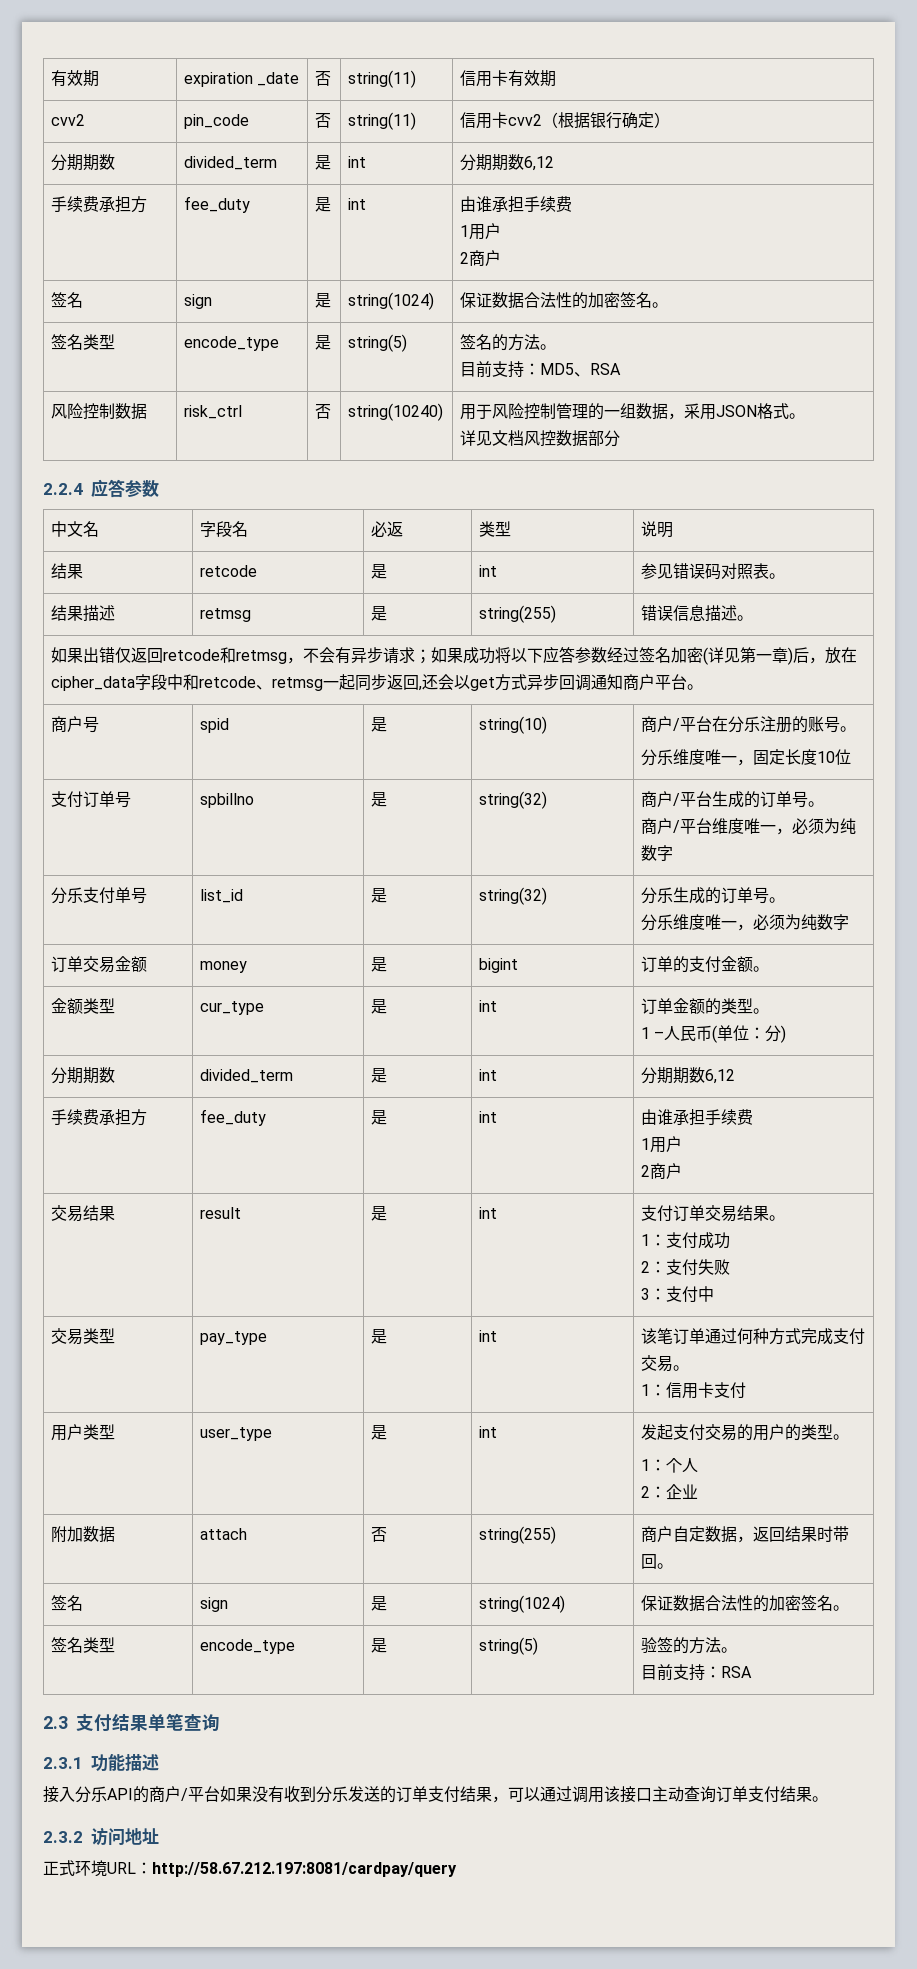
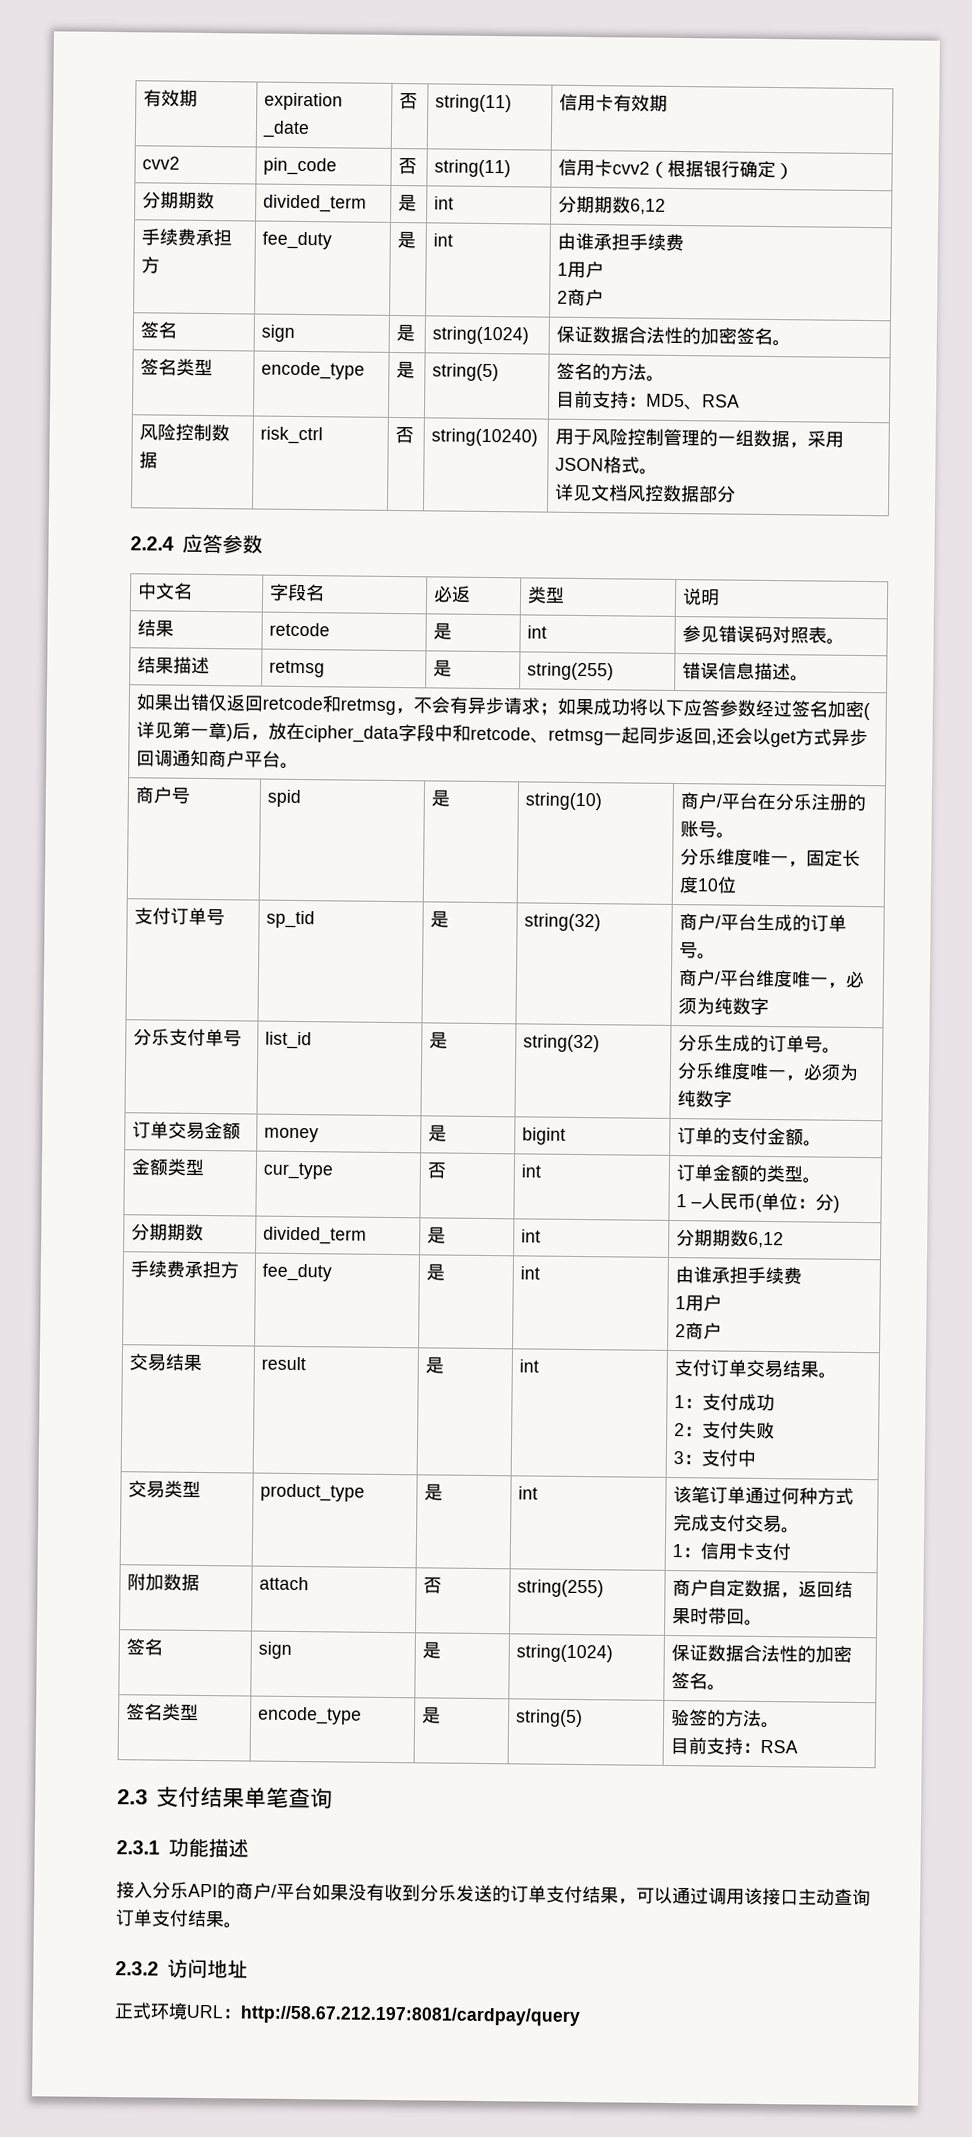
- 支付订单号 | spbillno | 是 | string(32) | 商户/平台生成的订单号。
+ 支付订单号 | sp_tid | 是 | string(32) | 商户/平台生成的订单号。
- 金额类型 | cur_type | 是 | int | 订单金额的类型。
+ 金额类型 | cur_type | 否 | int | 订单金额的类型。
- 交易类型 | pay_type | 是 | int | 该笔订单通过何种方式完成支付交易。
+ 交易类型 | product_type | 是 | int | 该笔订单通过何种方式完成支付交易。
- 用户类型 | user_type | 是 | int | 发起支付交易的用户的类型。
- 1：个人
- 2：企业

